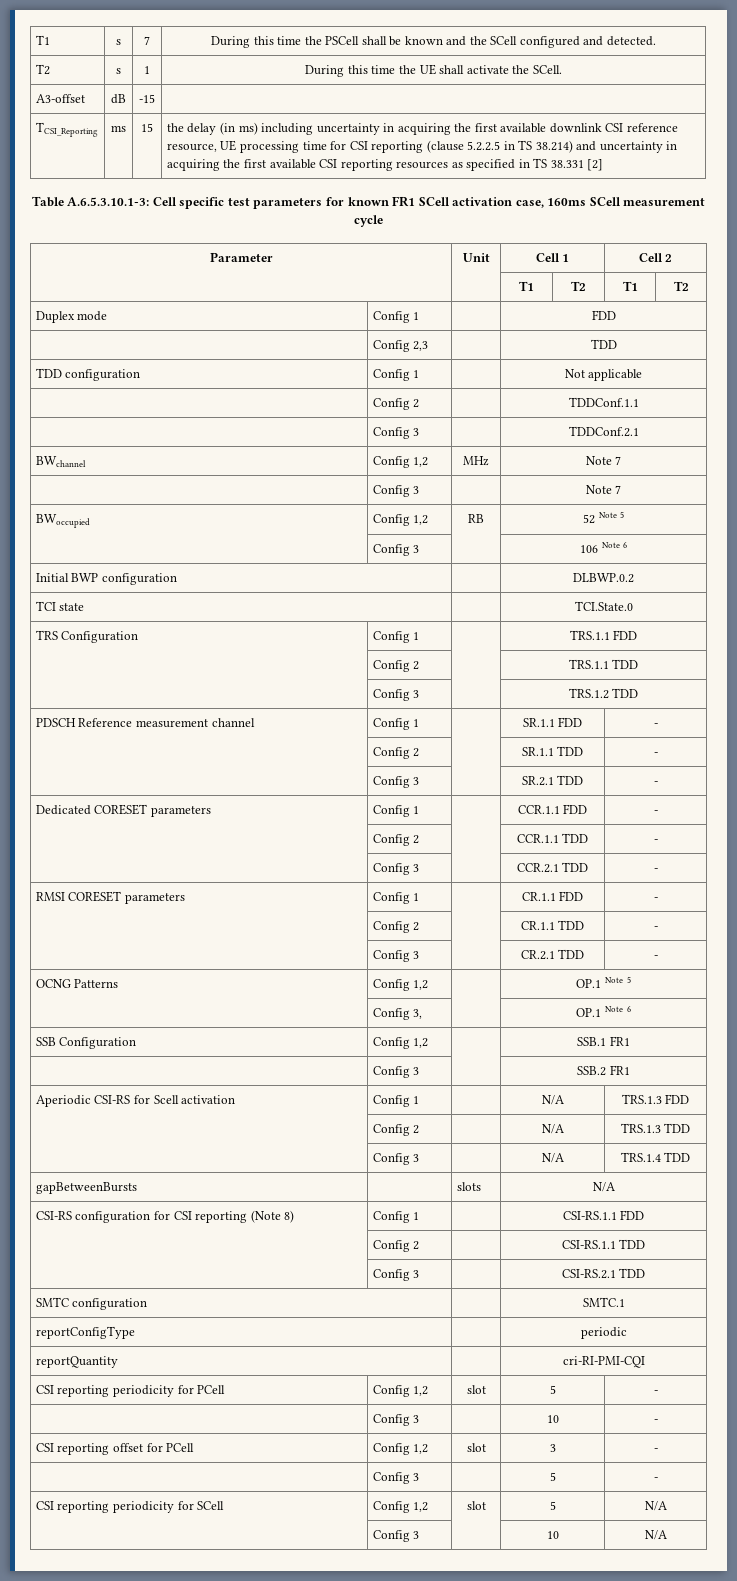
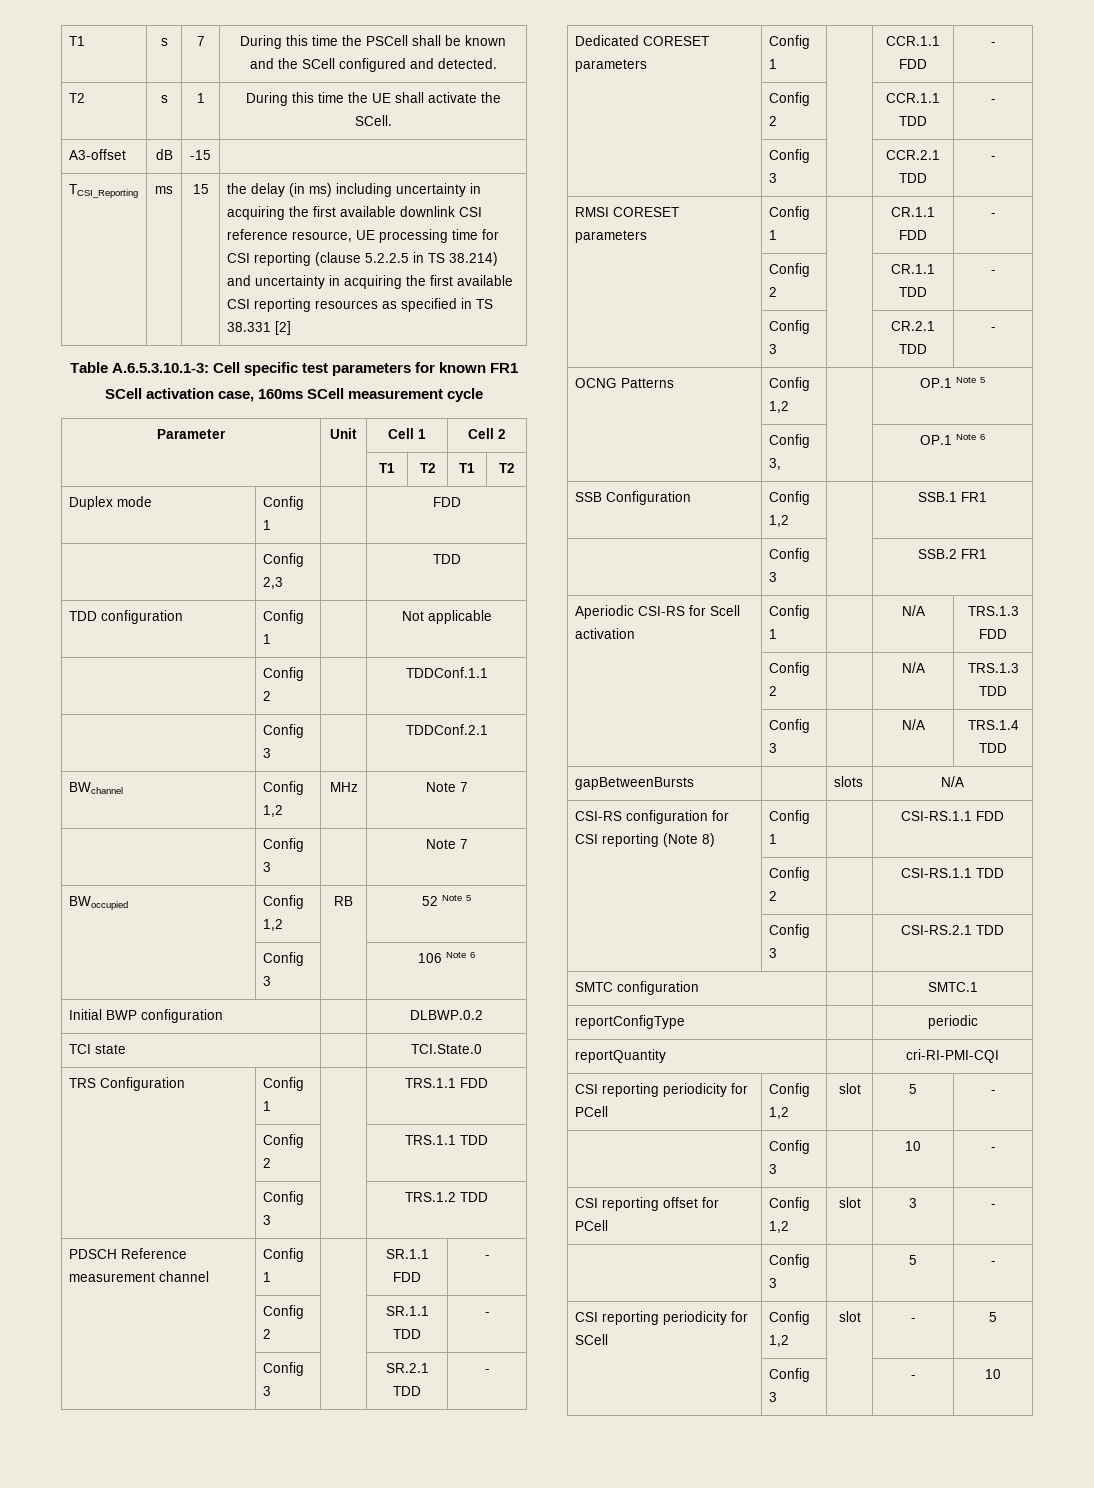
- CSI reporting periodicity for SCell | Config 1,2 | slot | 5 | N/A
- | Config 3 | | 10 | N/A
+ CSI reporting periodicity for SCell | Config 1,2 | slot | - | 5
+ | Config 3 | | - | 10

